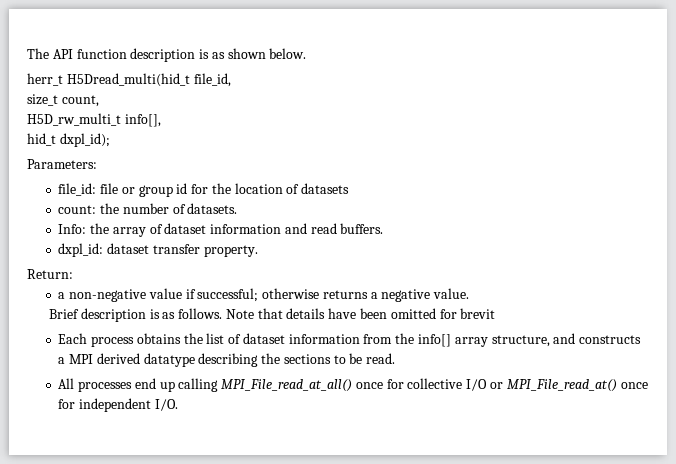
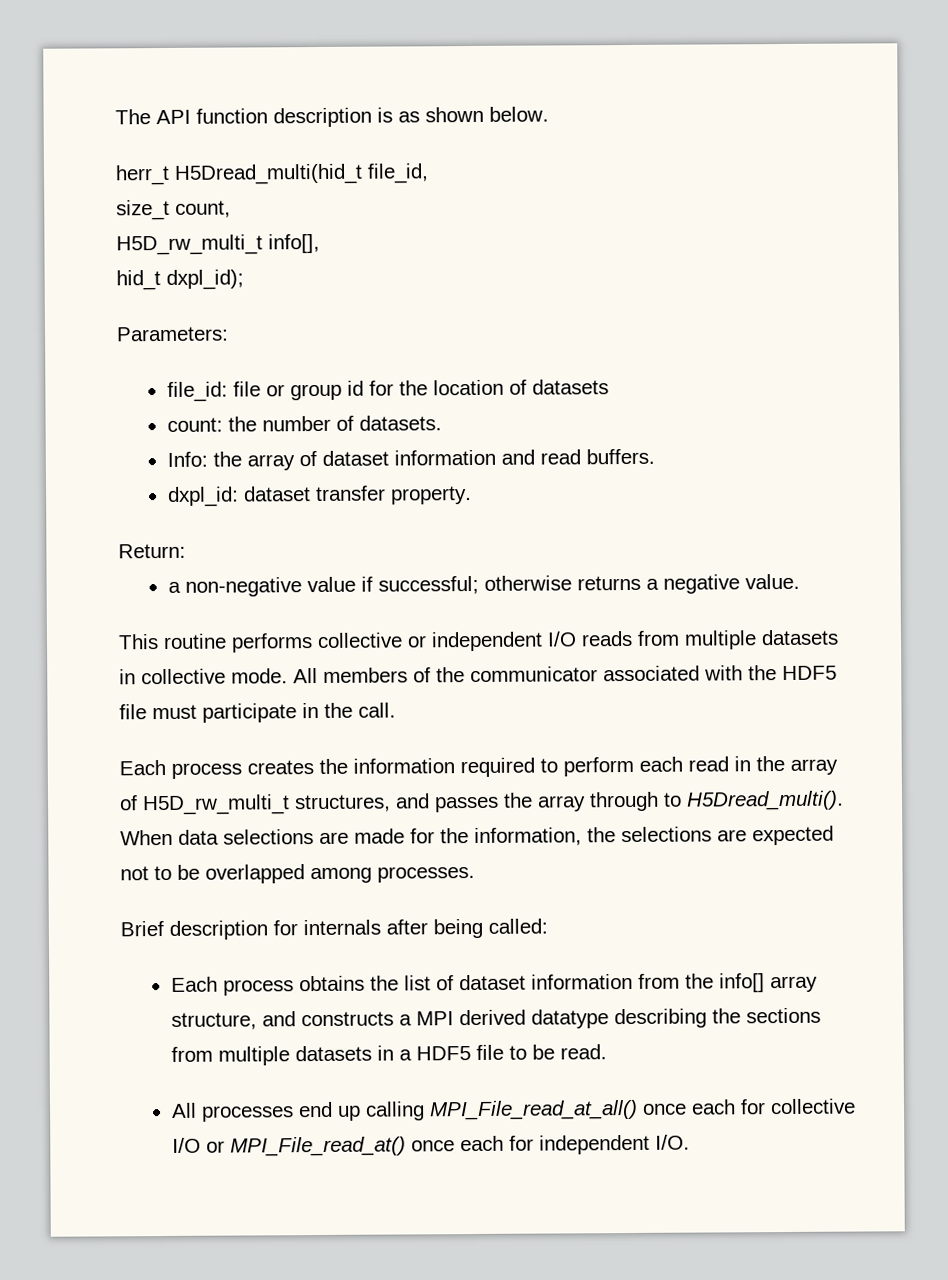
- Brief description is as follows. Note that details have been omitted for brevit
+ This routine performs collective or independent I/O reads from multiple datasets in collective mode. All members of the communicator associated with the HDF5 file must participate in the call.
+ Each process creates the information required to perform each read in the array of H5D_rw_multi_t structures, and passes the array through to H5Dread_multi(). When data selections are made for the information, the selections are expected not to be overlapped among processes.
+ Brief description for internals after being called:
- Each process obtains the list of dataset information from the info[] array structure, and constructs a MPI derived datatype describing the sections to be read.
+ Each process obtains the list of dataset information from the info[] array structure, and constructs a MPI derived datatype describing the sections from multiple datasets in a HDF5 file to be read.
- All processes end up calling MPI_File_read_at_all() once for collective I/O or MPI_File_read_at() once for independent I/O.
+ All processes end up calling MPI_File_read_at_all() once each for collective I/O or MPI_File_read_at() once each for independent I/O.

